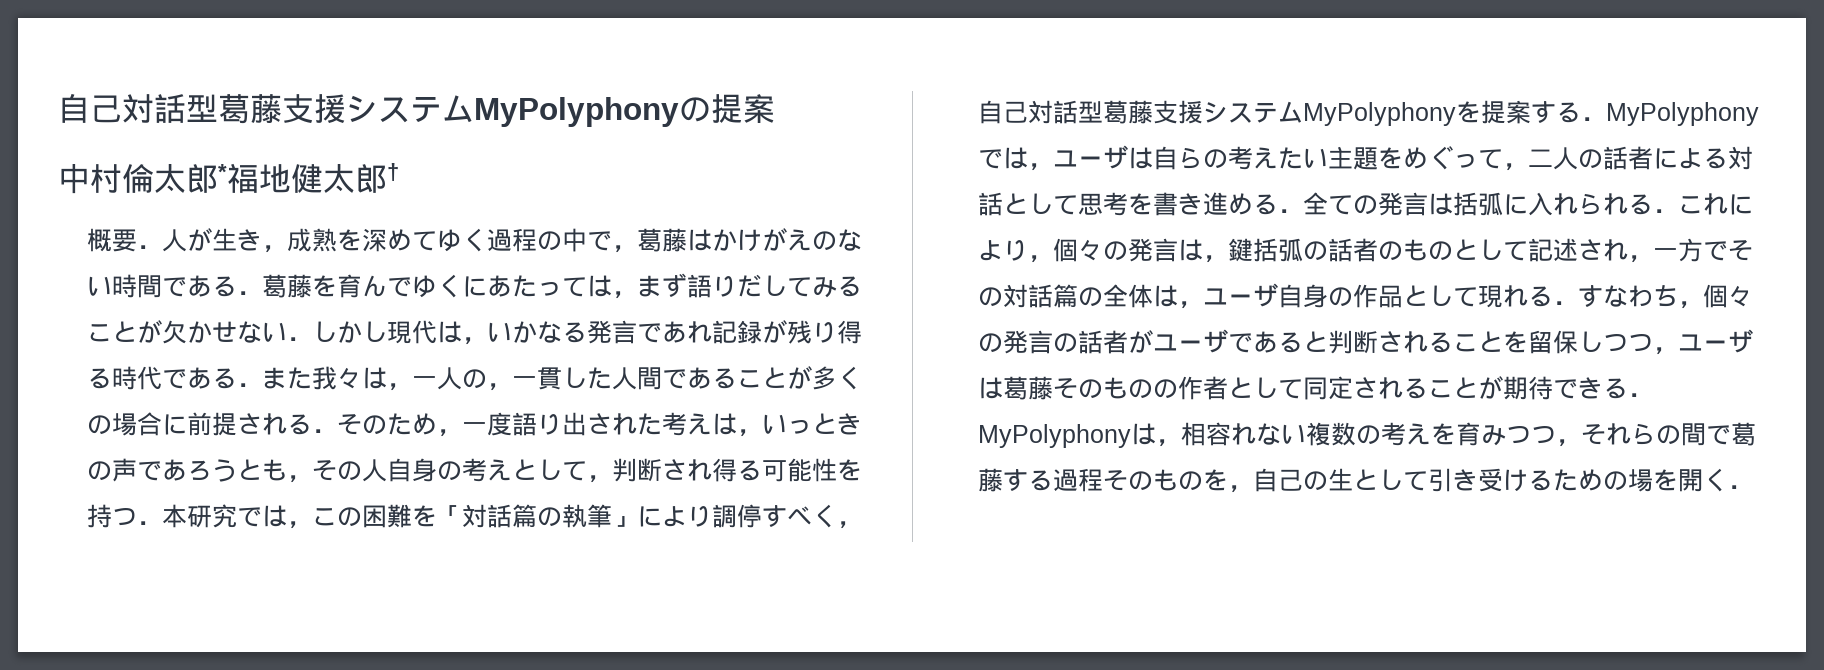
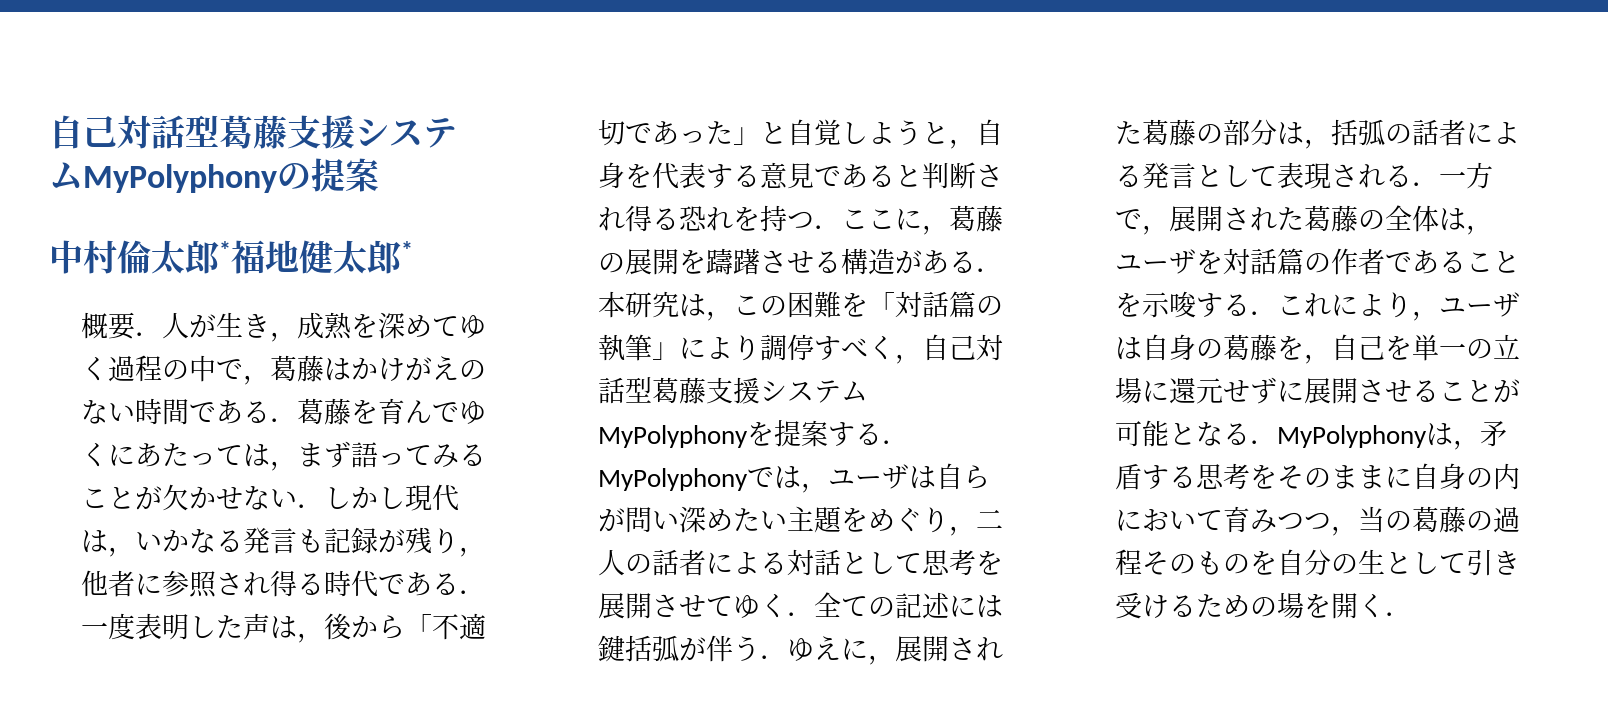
- 中村倫太郎*福地健太郎†
+ 中村倫太郎*福地健太郎*
- 概要．人が生き，成熟を深めてゆく過程の中で，葛藤はかけがえのない時間である．葛藤を育んでゆくにあたっては，まず語りだしてみることが欠かせない．しかし現代は，いかなる発言であれ記録が残り得る時代である．また我々は，一人の，一貫した人間であることが多くの場合に前提される．そのため，一度語り出された考えは，いっときの声であろうとも，その人自身の考えとして，判断され得る可能性を持つ．本研究では，この困難を「対話篇の執筆」により調停すべく，自己対話型葛藤支援システムMyPolyphonyを提案する．MyPolyphonyでは，ユーザは自らの考えたい主題をめぐって，二人の話者による対話として思考を書き進める．全ての発言は括弧に入れられる．これにより，個々の発言は，鍵括弧の話者のものとして記述され，一方でその対話篇の全体は，ユーザ自身の作品として現れる．すなわち，個々の発言の話者がユーザであると判断されることを留保しつつ，ユーザは葛藤そのものの作者として同定されることが期待できる．MyPolyphonyは，相容れない複数の考えを育みつつ，それらの間で葛藤する過程そのものを，自己の生として引き受けるための場を開く．
+ 概要．人が生き，成熟を深めてゆく過程の中で，葛藤はかけがえのない時間である．葛藤を育んでゆくにあたっては，まず語ってみることが欠かせない．しかし現代は，いかなる発言も記録が残り，他者に参照され得る時代である．一度表明した声は，後から「不適切であった」と自覚しようと，自身を代表する意見であると判断され得る恐れを持つ．ここに，葛藤の展開を躊躇させる構造がある．本研究は，この困難を「対話篇の執筆」により調停すべく，自己対話型葛藤支援システムMyPolyphonyを提案する．MyPolyphonyでは，ユーザは自らが問い深めたい主題をめぐり，二人の話者による対話として思考を展開させてゆく．全ての記述には鍵括弧が伴う．ゆえに，展開された葛藤の部分は，括弧の話者による発言として表現される．一方で，展開された葛藤の全体は，ユーザを対話篇の作者であることを示唆する．これにより，ユーザは自身の葛藤を，自己を単一の立場に還元せずに展開させることが可能となる．MyPolyphonyは，矛盾する思考をそのままに自身の内において育みつつ，当の葛藤の過程そのものを自分の生として引き受けるための場を開く．

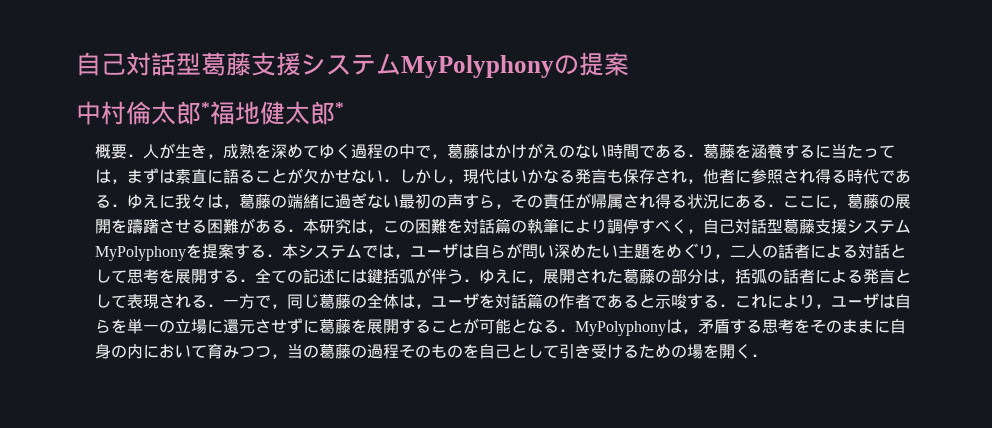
- 概要．人が生き，成熟を深めてゆく過程の中で，葛藤はかけがえのない時間である．葛藤を育んでゆくにあたっては，まず語ってみることが欠かせない．しかし現代は，いかなる発言も記録が残り，他者に参照され得る時代である．一度表明した声は，後から「不適切であった」と自覚しようと，自身を代表する意見であると判断され得る恐れを持つ．ここに，葛藤の展開を躊躇させる構造がある．本研究は，この困難を「対話篇の執筆」により調停すべく，自己対話型葛藤支援システムMyPolyphonyを提案する．MyPolyphonyでは，ユーザは自らが問い深めたい主題をめぐり，二人の話者による対話として思考を展開させてゆく．全ての記述には鍵括弧が伴う．ゆえに，展開された葛藤の部分は，括弧の話者による発言として表現される．一方で，展開された葛藤の全体は，ユーザを対話篇の作者であることを示唆する．これにより，ユーザは自身の葛藤を，自己を単一の立場に還元せずに展開させることが可能となる．MyPolyphonyは，矛盾する思考をそのままに自身の内において育みつつ，当の葛藤の過程そのものを自分の生として引き受けるための場を開く．
+ 概要．人が生き，成熟を深めてゆく過程の中で，葛藤はかけがえのない時間である．葛藤を涵養するに当たっては，まずは素直に語ることが欠かせない．しかし，現代はいかなる発言も保存され，他者に参照され得る時代である．ゆえに我々は，葛藤の端緒に過ぎない最初の声すら，その責任が帰属され得る状況にある．ここに，葛藤の展開を躊躇させる困難がある．本研究は，この困難を対話篇の執筆により調停すべく，自己対話型葛藤支援システムMyPolyphonyを提案する．本システムでは，ユーザは自らが問い深めたい主題をめぐり，二人の話者による対話として思考を展開する．全ての記述には鍵括弧が伴う．ゆえに，展開された葛藤の部分は，括弧の話者による発言として表現される．一方で，同じ葛藤の全体は，ユーザを対話篇の作者であると示唆する．これにより，ユーザは自らを単一の立場に還元させずに葛藤を展開することが可能となる．MyPolyphonyは，矛盾する思考をそのままに自身の内において育みつつ，当の葛藤の過程そのものを自己として引き受けるための場を開く．

